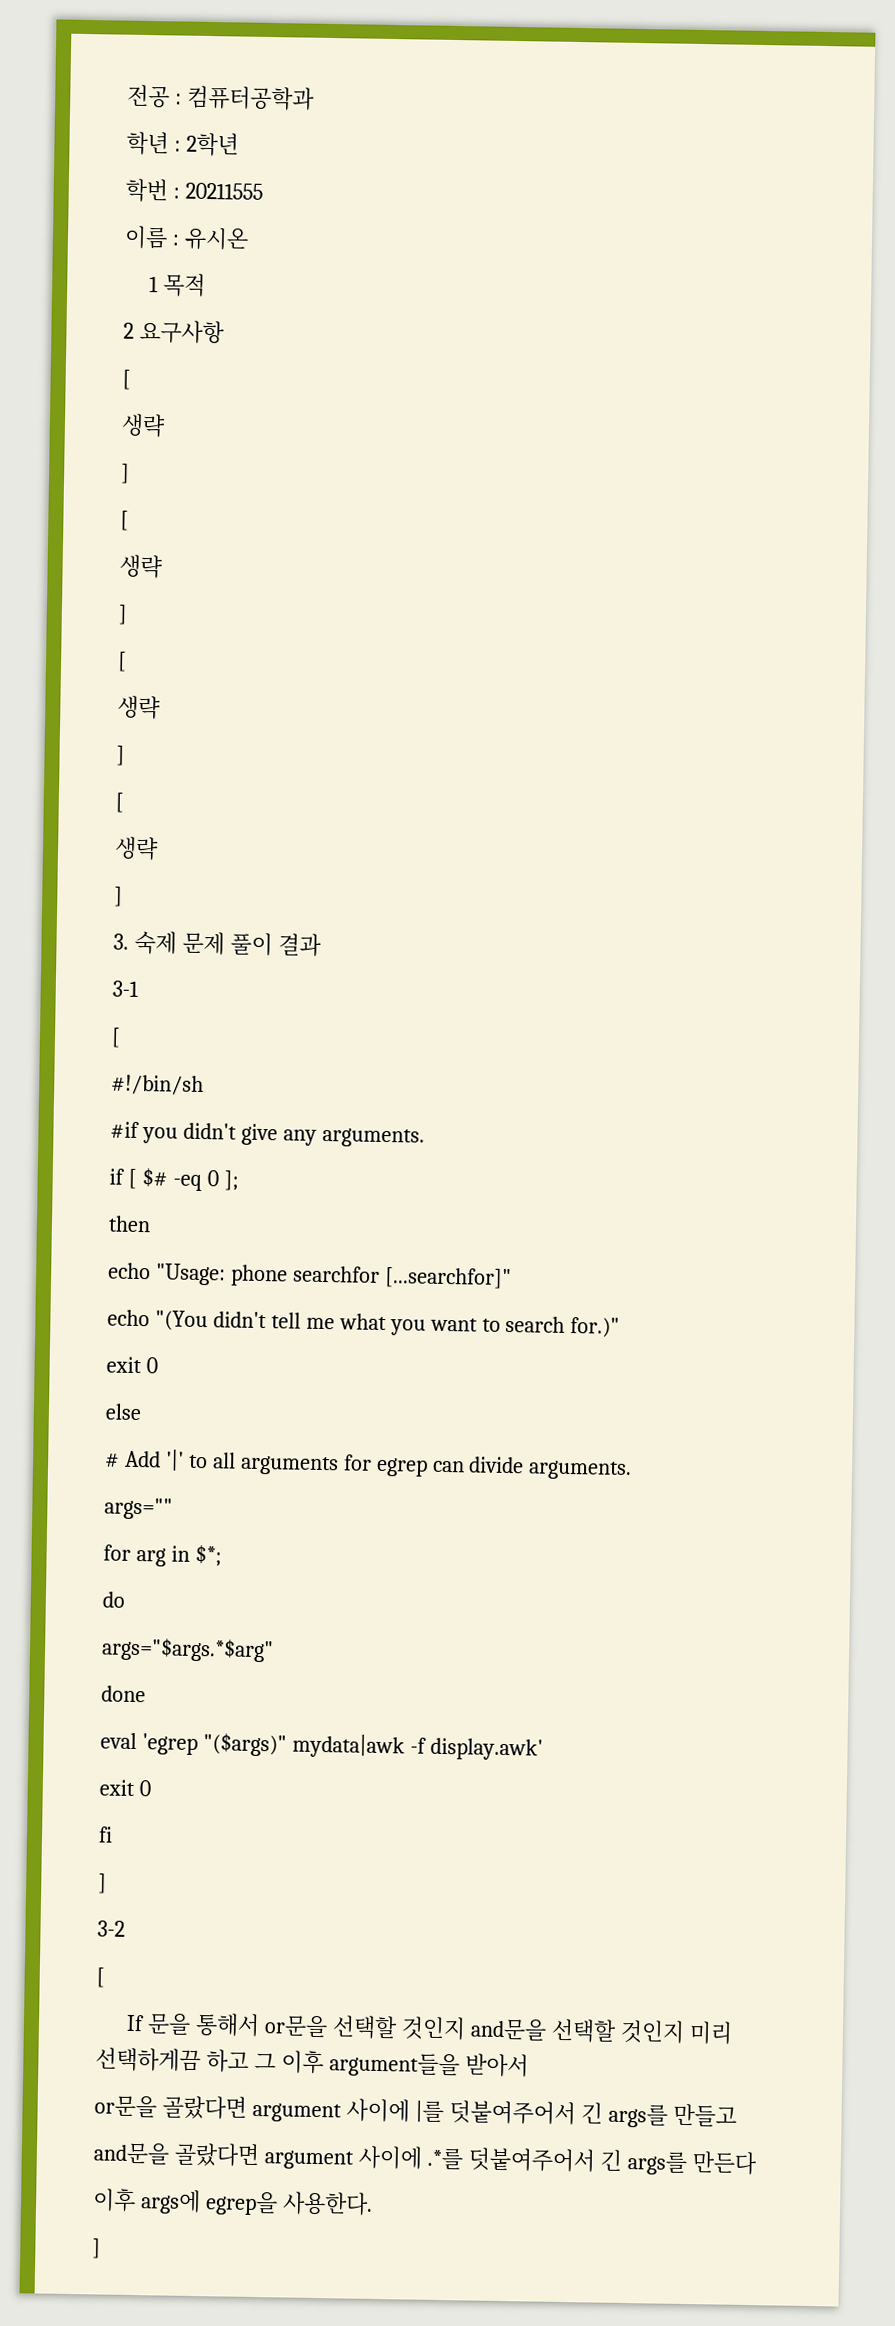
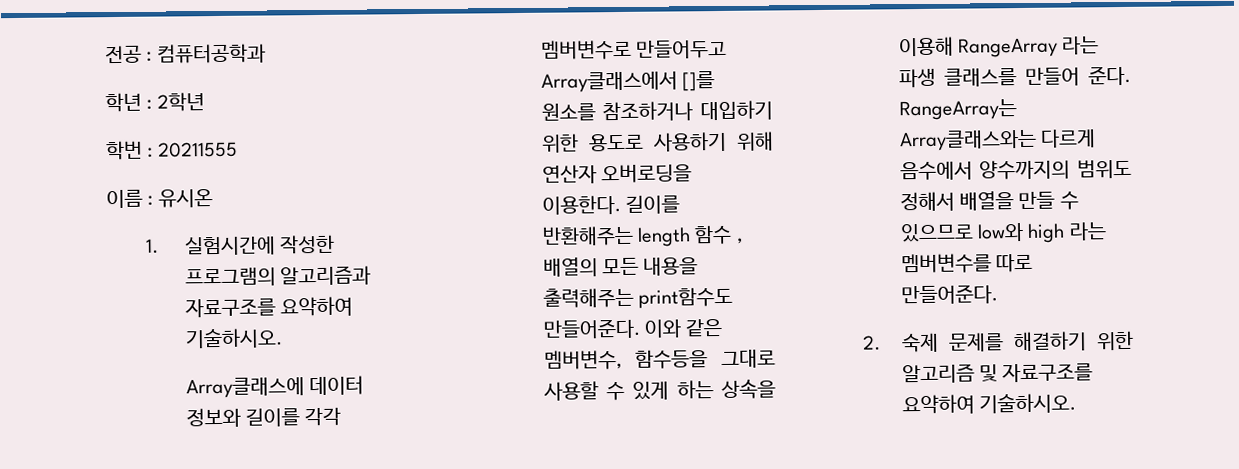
- 1 목적
- 2 요구사항
- [
- 생략
- ]
- [
- 생략
- ]
- [
- 생략
- ]
- [
- 생략
- ]
- 3. 숙제 문제 풀이 결과
- 3-1
- [
- #!/bin/sh
- #if you didn't give any arguments.
- if [ $# -eq 0 ];
- then
- echo "Usage: phone searchfor [...searchfor]"
- echo "(You didn't tell me what you want to search for.)"
- exit 0
- else
- # Add '|' to all arguments for egrep can divide arguments.
- args=""
- for arg in $*;
- do
- args="$args.*$arg"
- done
- eval 'egrep "($args)" mydata|awk -f display.awk'
- exit 0
- fi
- ]
- 3-2
- [
- If 문을 통해서 or문을 선택할 것인지 and문을 선택할 것인지 미리 선택하게끔 하고 그 이후 argument들을 받아서
- or문을 골랐다면 argument 사이에 |를 덧붙여주어서 긴 args를 만들고
- and문을 골랐다면 argument 사이에 .*를 덧붙여주어서 긴 args를 만든다
- 이후 args에 egrep을 사용한다.
- ]
+ 1. 실험시간에 작성한 프로그램의 알고리즘과 자료구조를 요약하여 기술하시오.
+ Array클래스에 데이터 정보와 길이를 각각 멤버변수로 만들어두고 Array클래스에서 []를 원소를 참조하거나 대입하기 위한 용도로 사용하기 위해 연산자 오버로딩을 이용한다. 길이를 반환해주는 length 함수 , 배열의 모든 내용을 출력해주는 print함수도 만들어준다. 이와 같은 멤버변수, 함수등을 그대로 사용할 수 있게 하는 상속을 이용해 RangeArray 라는 파생 클래스를 만들어 준다. RangeArray는 Array클래스와는 다르게 음수에서 양수까지의 범위도 정해서 배열을 만들 수 있으므로 low와 high 라는 멤버변수를 따로 만들어준다.
+ 2. 숙제 문제를 해결하기 위한 알고리즘 및 자료구조를 요약하여 기술하시오.

